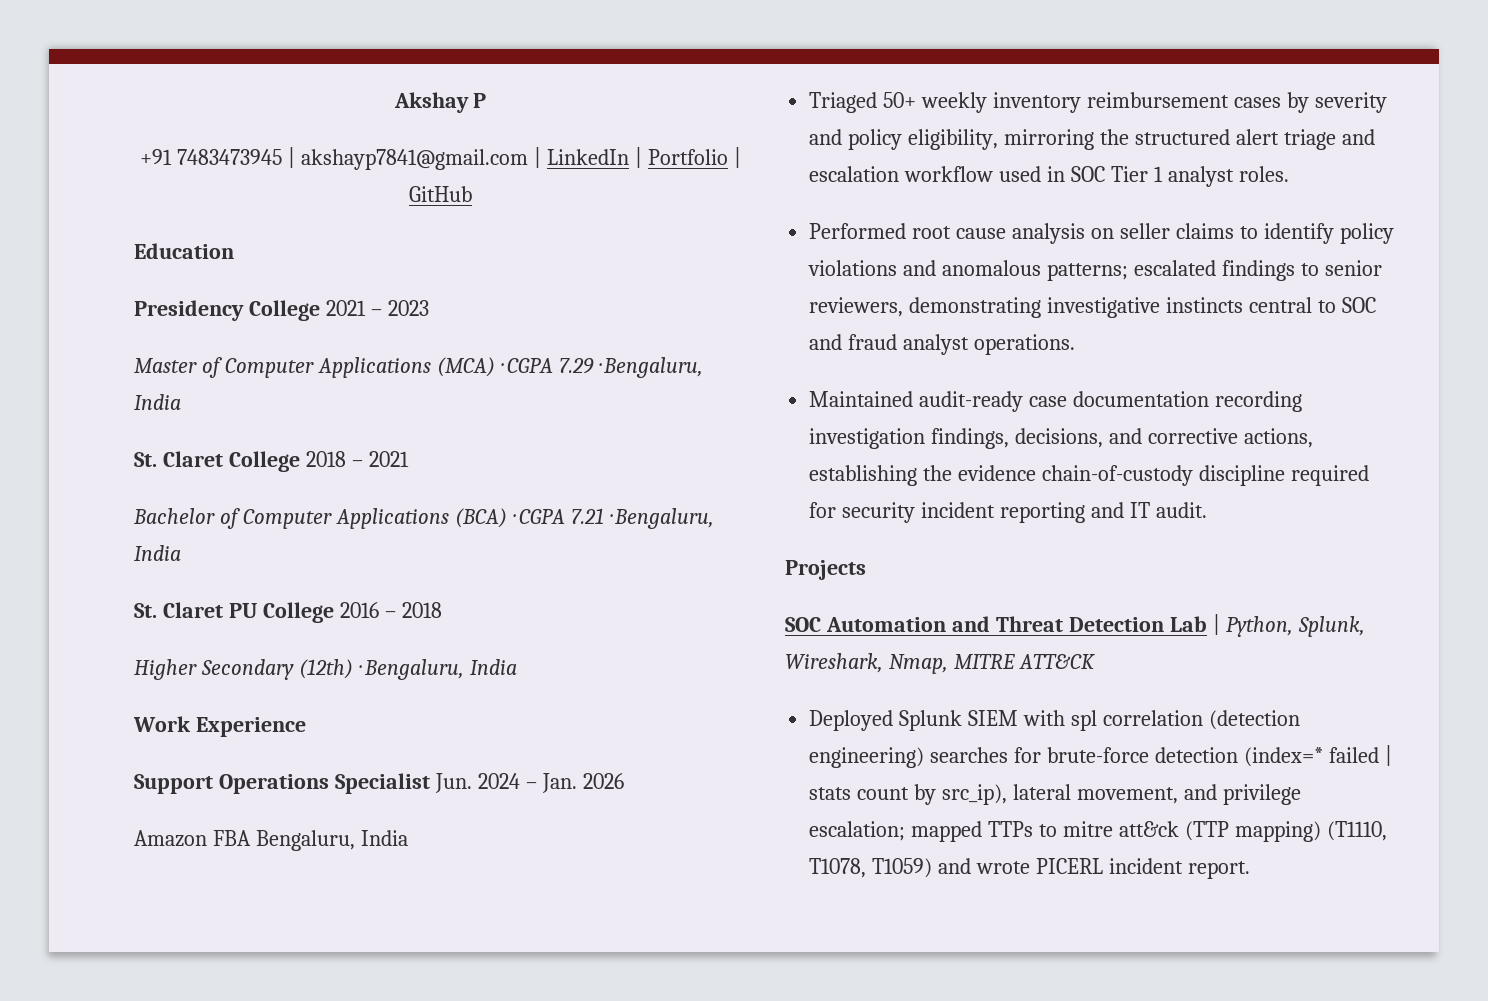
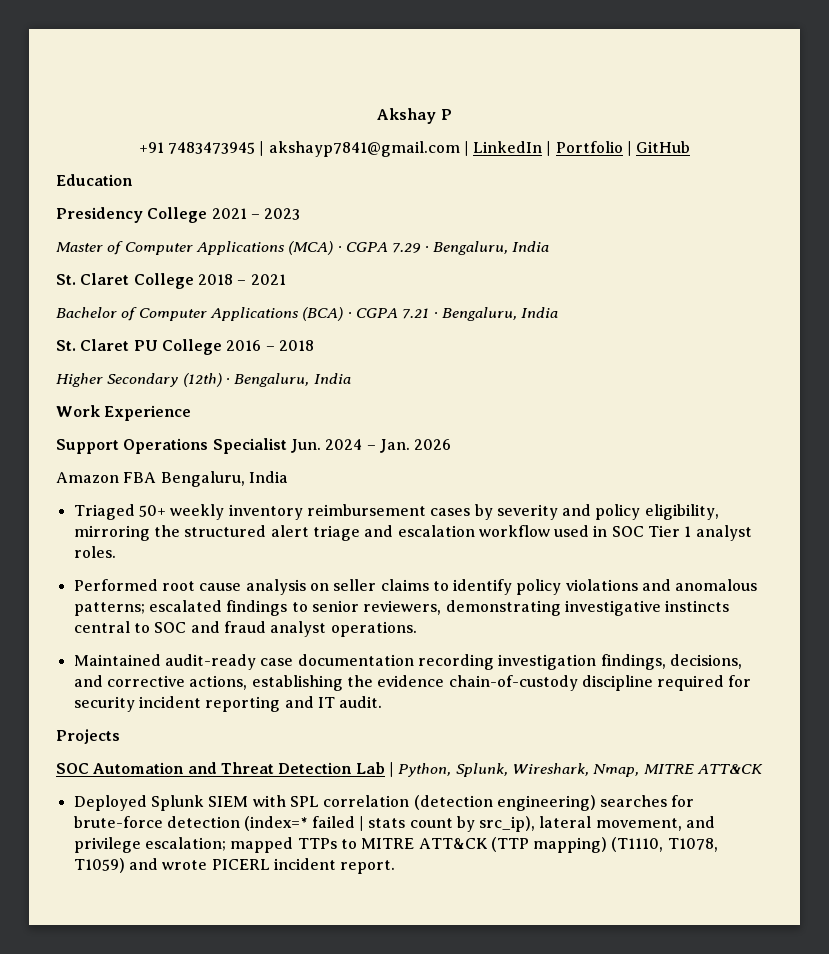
- Deployed Splunk SIEM with spl correlation (detection engineering) searches for brute-force detection (index=* failed | stats count by src_ip), lateral movement, and privilege escalation; mapped TTPs to mitre att&ck (TTP mapping) (T1110, T1078, T1059) and wrote PICERL incident report.
+ Deployed Splunk SIEM with SPL correlation (detection engineering) searches for brute-force detection (index=* failed | stats count by src_ip), lateral movement, and privilege escalation; mapped TTPs to MITRE ATT&CK (TTP mapping) (T1110, T1078, T1059) and wrote PICERL incident report.

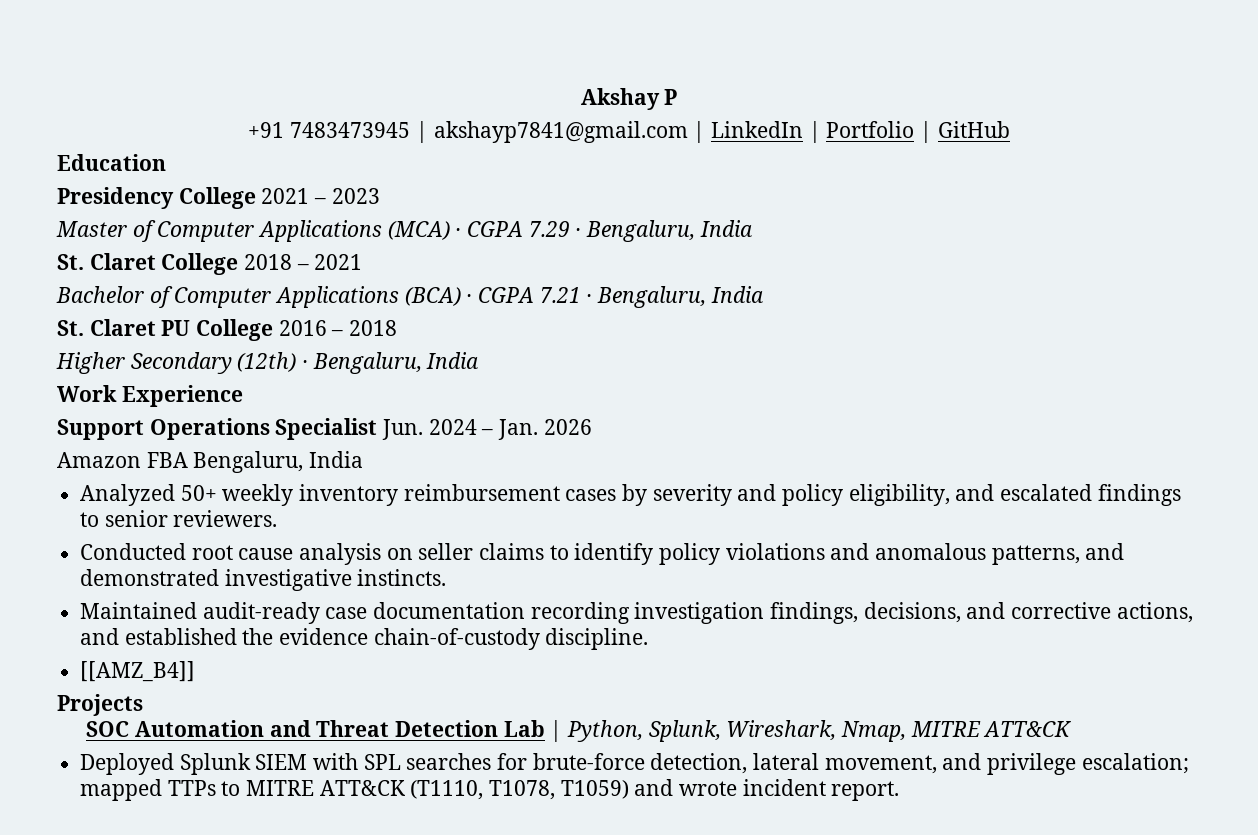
- Triaged 50+ weekly inventory reimbursement cases by severity and policy eligibility, mirroring the structured alert triage and escalation workflow used in SOC Tier 1 analyst roles.
- Performed root cause analysis on seller claims to identify policy violations and anomalous patterns; escalated findings to senior reviewers, demonstrating investigative instincts central to SOC and fraud analyst operations.
+ Analyzed 50+ weekly inventory reimbursement cases by severity and policy eligibility, and escalated findings to senior reviewers.
+ Conducted root cause analysis on seller claims to identify policy violations and anomalous patterns, and demonstrated investigative instincts.
- Maintained audit-ready case documentation recording investigation findings, decisions, and corrective actions, establishing the evidence chain-of-custody discipline required for security incident reporting and IT audit.
+ Maintained audit-ready case documentation recording investigation findings, decisions, and corrective actions, and established the evidence chain-of-custody discipline.
+ [[AMZ_B4]]
- Deployed Splunk SIEM with SPL correlation (detection engineering) searches for brute-force detection (index=* failed | stats count by src_ip), lateral movement, and privilege escalation; mapped TTPs to MITRE ATT&CK (TTP mapping) (T1110, T1078, T1059) and wrote PICERL incident report.
+ Deployed Splunk SIEM with SPL searches for brute-force detection, lateral movement, and privilege escalation; mapped TTPs to MITRE ATT&CK (T1110, T1078, T1059) and wrote incident report.

